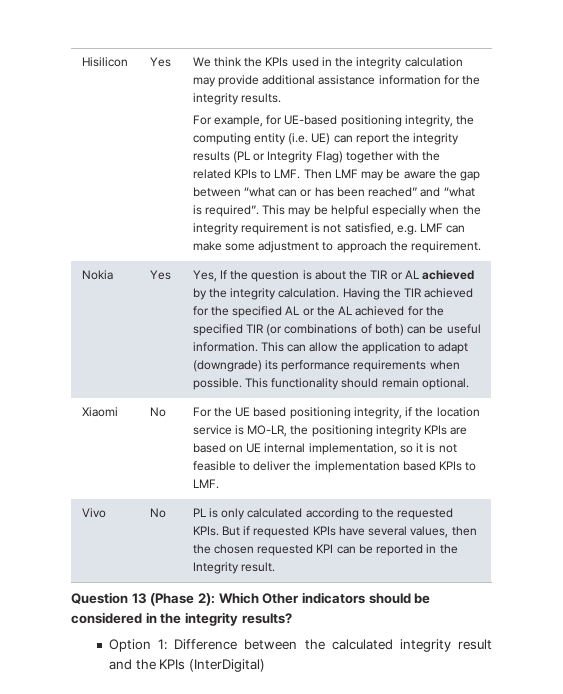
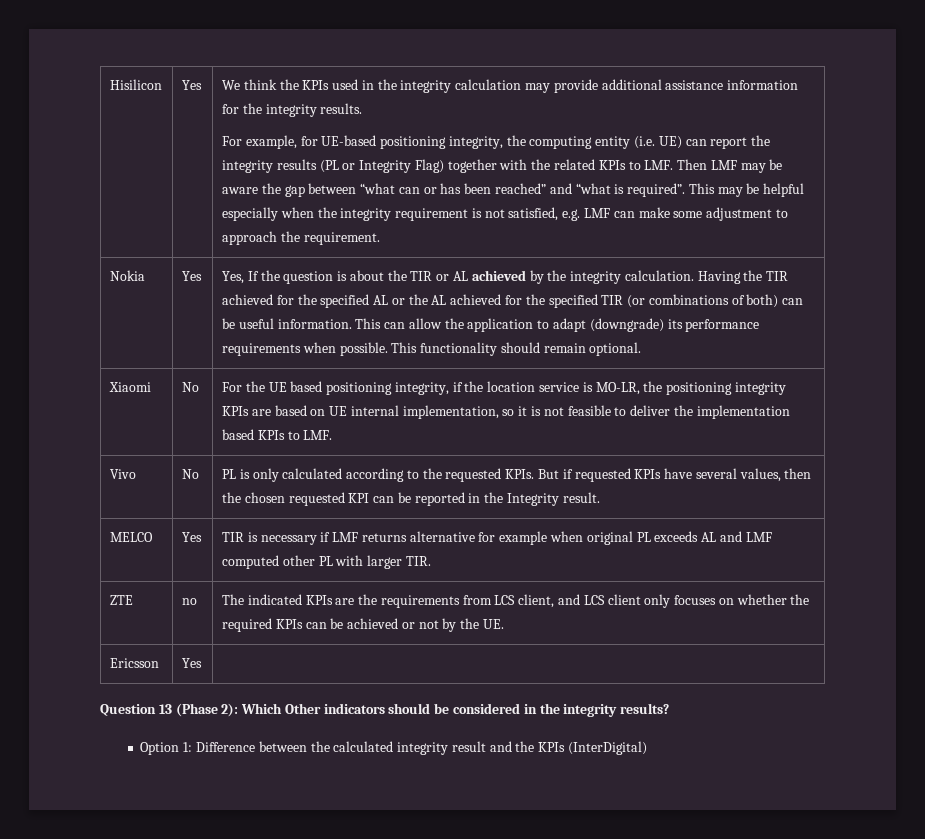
+ MELCO | Yes | TIR is necessary if LMF returns alternative for example when original PL exceeds AL and LMF computed other PL with larger TIR.
+ ZTE | no | The indicated KPIs are the requirements from LCS client, and LCS client only focuses on whether the required KPIs can be achieved or not by the UE.
+ Ericsson | Yes |

